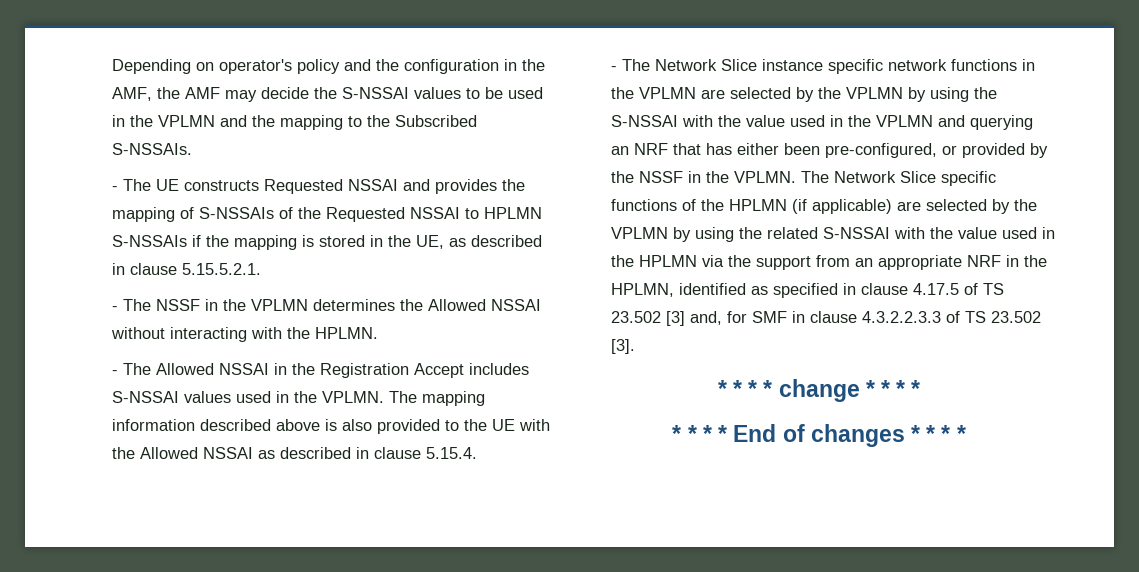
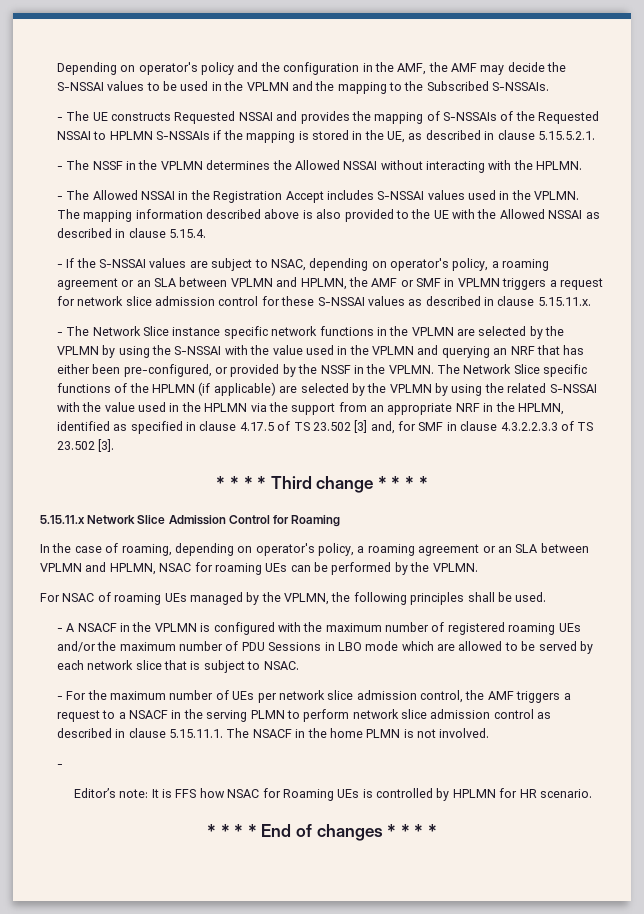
+ - If the S-NSSAI values are subject to NSAC, depending on operator's policy, a roaming agreement or an SLA between VPLMN and HPLMN, the AMF or SMF in VPLMN triggers a request for network slice admission control for these S-NSSAI values as described in clause 5.15.11.x.
- * * * * change * * * *
+ * * * * Third change * * * *
+ 5.15.11.x Network Slice Admission Control for Roaming
+ In the case of roaming, depending on operator's policy, a roaming agreement or an SLA between VPLMN and HPLMN, NSAC for roaming UEs can be performed by the VPLMN.
+ For NSAC of roaming UEs managed by the VPLMN, the following principles shall be used.
+ - A NSACF in the VPLMN is configured with the maximum number of registered roaming UEs and/or the maximum number of PDU Sessions in LBO mode which are allowed to be served by each network slice that is subject to NSAC.
+ - For the maximum number of UEs per network slice admission control, the AMF triggers a request to a NSACF in the serving PLMN to perform network slice admission control as described in clause 5.15.11.1. The NSACF in the home PLMN is not involved.
+ -
+ Editor’s note: It is FFS how NSAC for Roaming UEs is controlled by HPLMN for HR scenario.

